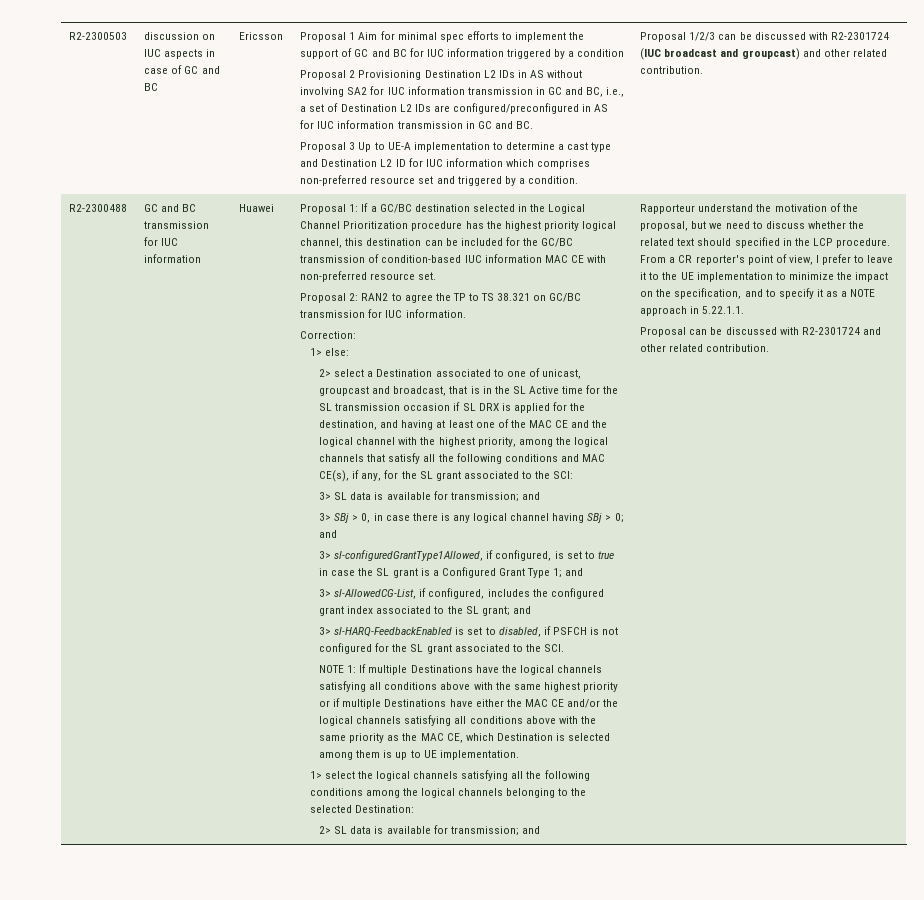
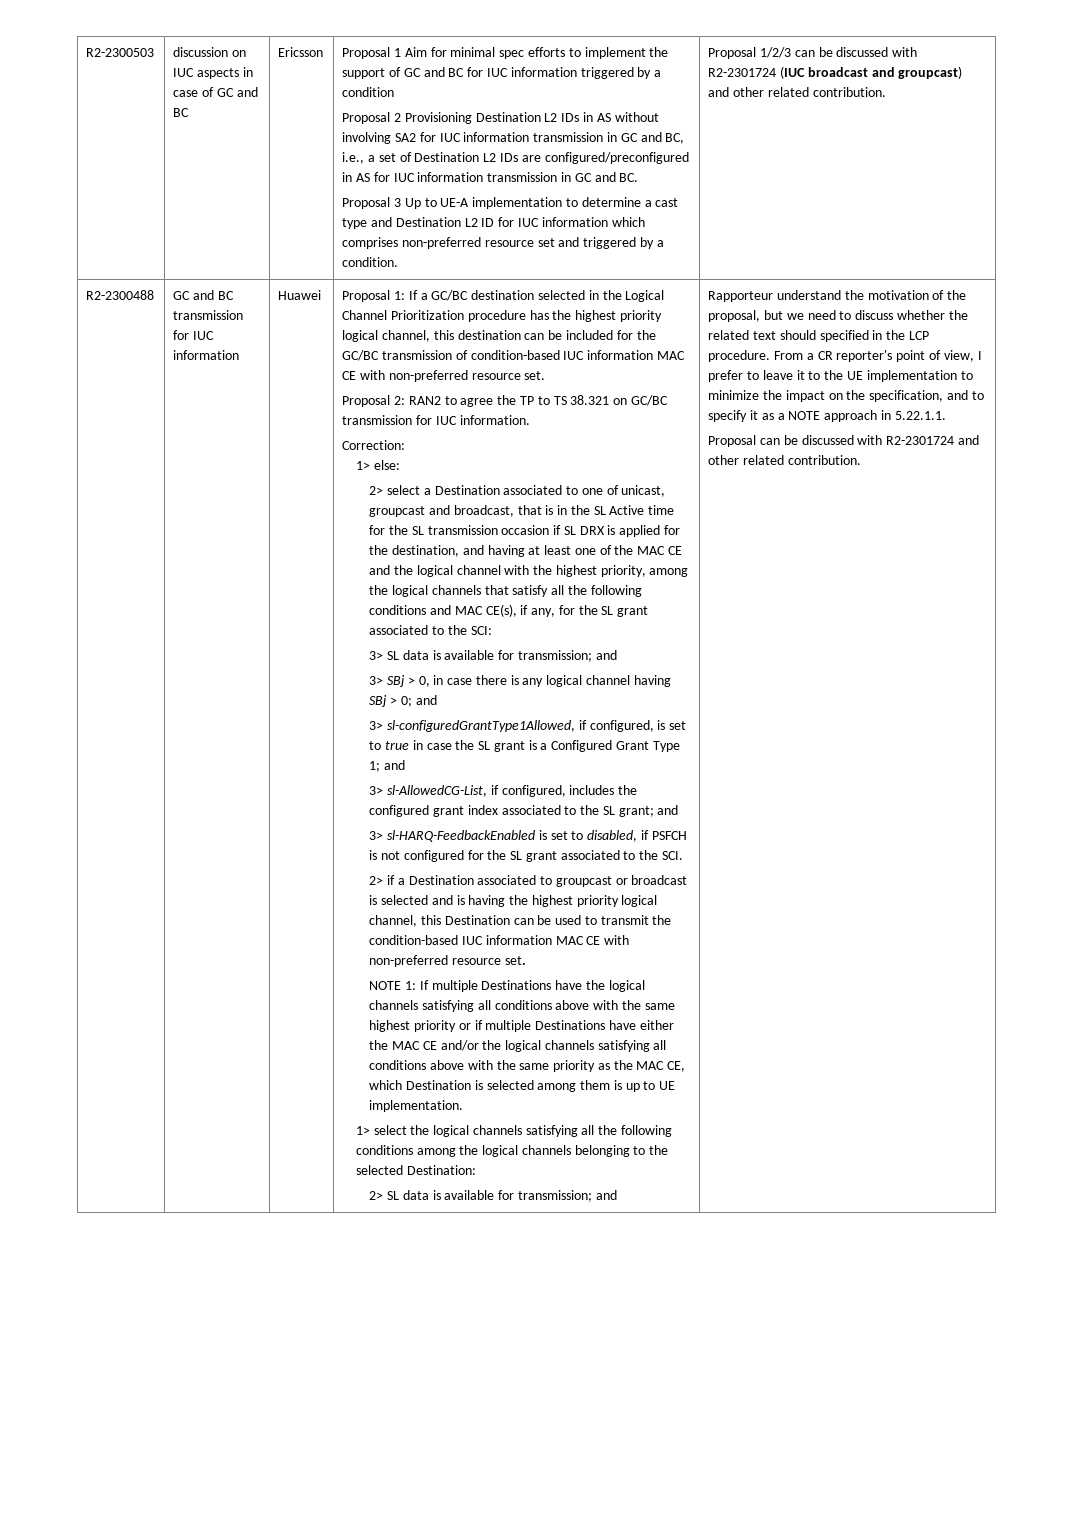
+ 2> if a Destination associated to groupcast or broadcast is selected and is having the highest priority logical channel, this Destination can be used to transmit the condition-based IUC information MAC CE with non-preferred resource set.

